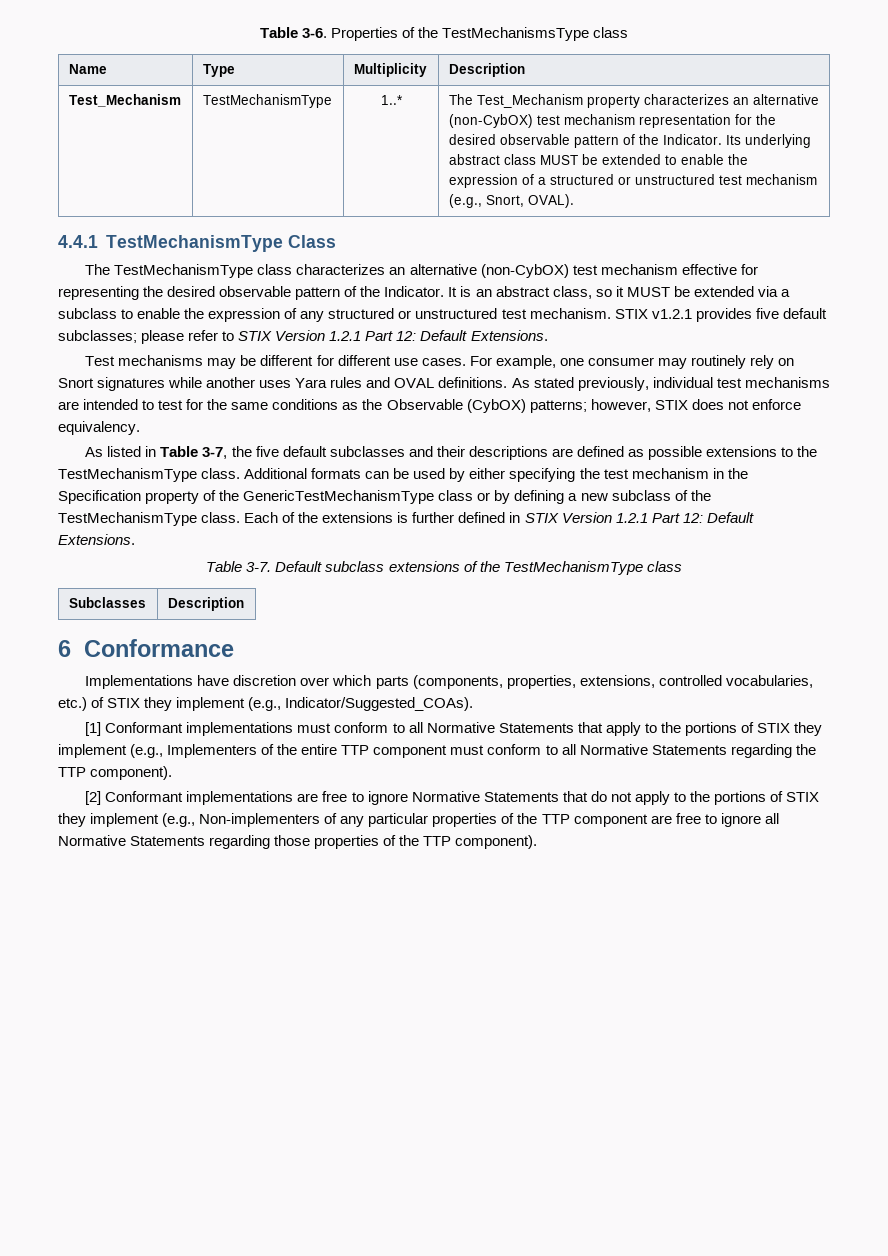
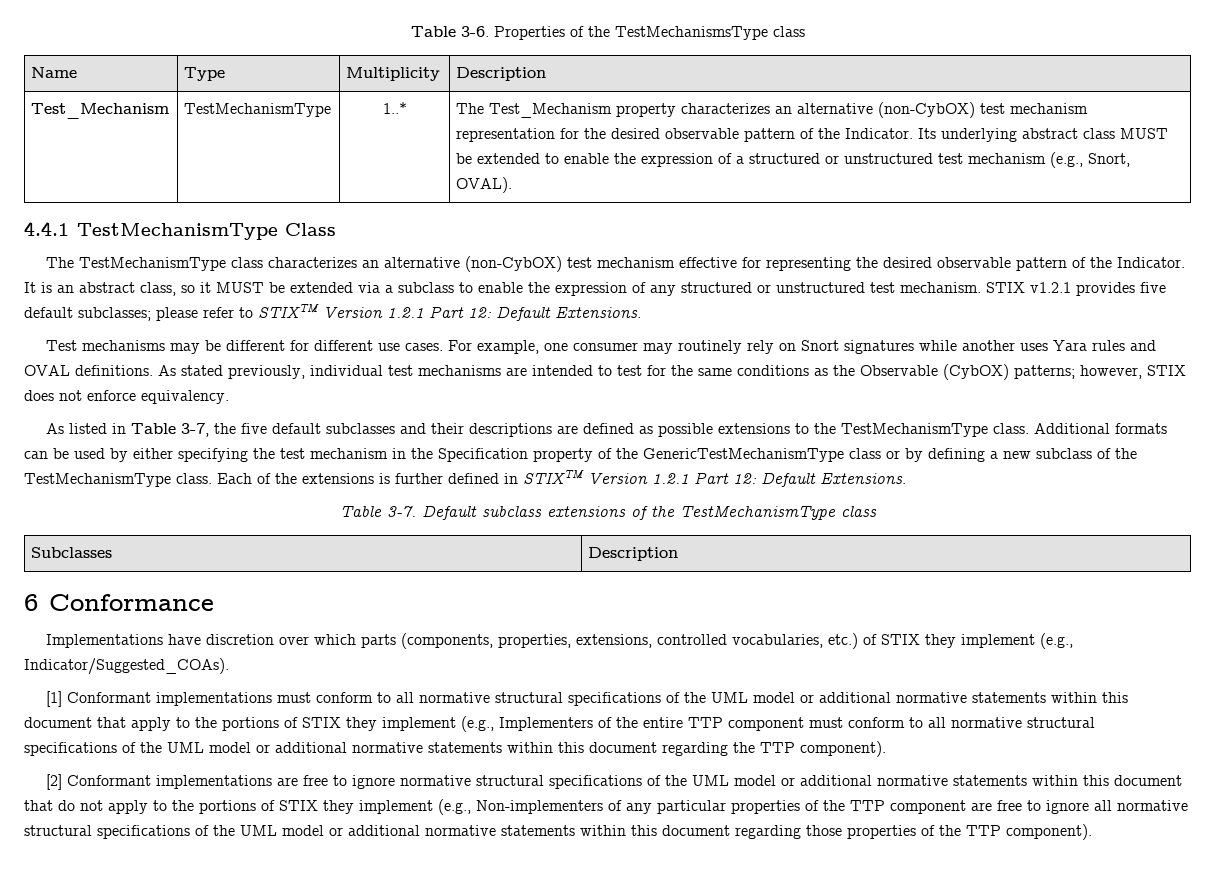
- STIX v1.2.1 provides five default subclasses; please refer to STIX Version 1.2.1 Part 12: Default Extensions.
+ STIX v1.2.1 provides five default subclasses; please refer to STIXTM Version 1.2.1 Part 12: Default Extensions.
- Each of the extensions is further defined in STIX Version 1.2.1 Part 12: Default Extensions.
+ Each of the extensions is further defined in STIXTM Version 1.2.1 Part 12: Default Extensions.
- [1] Conformant implementations must conform to all Normative Statements that apply to the portions of STIX they implement (e.g., Implementers of the entire TTP component must conform to all Normative Statements regarding the TTP component).
+ [1] Conformant implementations must conform to all normative structural specifications of the UML model or additional normative statements within this document that apply to the portions of STIX they implement (e.g., Implementers of the entire TTP component must conform to all normative structural specifications of the UML model or additional normative statements within this document regarding the TTP component).
- [2] Conformant implementations are free to ignore Normative Statements that do not apply to the portions of STIX they implement (e.g., Non-implementers of any particular properties of the TTP component are free to ignore all Normative Statements regarding those properties of the TTP component).
+ [2] Conformant implementations are free to ignore normative structural specifications of the UML model or additional normative statements within this document that do not apply to the portions of STIX they implement (e.g., Non-implementers of any particular properties of the TTP component are free to ignore all normative structural specifications of the UML model or additional normative statements within this document regarding those properties of the TTP component).

